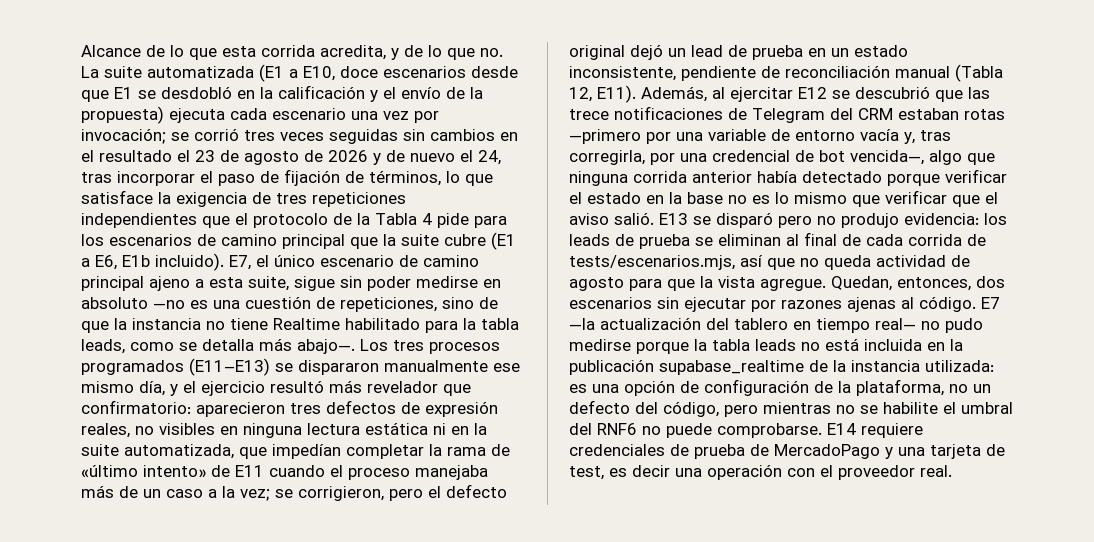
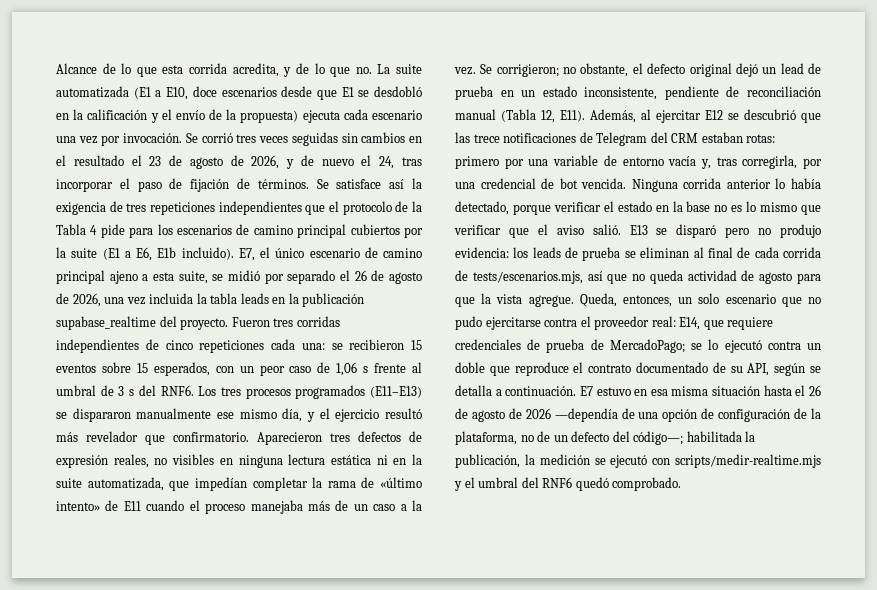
- Alcance de lo que esta corrida acredita, y de lo que no. La suite automatizada (E1 a E10, doce escenarios desde que E1 se desdobló en la calificación y el envío de la propuesta) ejecuta cada escenario una vez por invocación; se corrió tres veces seguidas sin cambios en el resultado el 23 de agosto de 2026 y de nuevo el 24, tras incorporar el paso de fijación de términos, lo que satisface la exigencia de tres repeticiones independientes que el protocolo de la Tabla 4 pide para los escenarios de camino principal que la suite cubre (E1 a E6, E1b incluido).
+ Alcance de lo que esta corrida acredita, y de lo que no. La suite automatizada (E1 a E10, doce escenarios desde que E1 se desdobló en la calificación y el envío de la propuesta) ejecuta cada escenario una vez por invocación. Se corrió tres veces seguidas sin cambios en el resultado el 23 de agosto de 2026, y de nuevo el 24, tras incorporar el paso de fijación de términos. Se satisface así la exigencia de tres repeticiones independientes que el protocolo de la Tabla 4 pide para los escenarios de camino principal cubiertos por la suite (E1 a E6, E1b incluido).
- E7, el único escenario de camino principal ajeno a esta suite, sigue sin poder medirse en absoluto —no es una cuestión de repeticiones, sino de que la instancia no tiene Realtime habilitado para la tabla leads, como se detalla más abajo—.
+ E7, el único escenario de camino principal ajeno a esta suite, se midió por separado el 26 de agosto de 2026, una vez incluida la tabla leads en la publicación supabase_realtime del proyecto. Fueron tres corridas independientes de cinco repeticiones cada una: se recibieron 15 eventos sobre 15 esperados, con un peor caso de 1,06 s frente al umbral de 3 s del RNF6.
- Los tres procesos programados (E11–E13) se dispararon manualmente ese mismo día, y el ejercicio resultó más revelador que confirmatorio: aparecieron tres defectos de expresión reales, no visibles en ninguna lectura estática ni en la suite automatizada, que impedían completar la rama de «último intento» de E11 cuando el proceso manejaba más de un caso a la vez; se corrigieron, pero el defecto original dejó un lead de prueba en un estado inconsistente, pendiente de reconciliación manual (Tabla 12, E11).
+ Los tres procesos programados (E11–E13) se dispararon manualmente ese mismo día, y el ejercicio resultó más revelador que confirmatorio. Aparecieron tres defectos de expresión reales, no visibles en ninguna lectura estática ni en la suite automatizada, que impedían completar la rama de «último intento» de E11 cuando el proceso manejaba más de un caso a la vez. Se corrigieron; no obstante, el defecto original dejó un lead de prueba en un estado inconsistente, pendiente de reconciliación manual (Tabla 12, E11).
- Además, al ejercitar E12 se descubrió que las trece notificaciones de Telegram del CRM estaban rotas —primero por una variable de entorno vacía y, tras corregirla, por una credencial de bot vencida—, algo que ninguna corrida anterior había detectado porque verificar el estado en la base no es lo mismo que verificar que el aviso salió.
+ Además, al ejercitar E12 se descubrió que las trece notificaciones de Telegram del CRM estaban rotas: primero por una variable de entorno vacía y, tras corregirla, por una credencial de bot vencida. Ninguna corrida anterior lo había detectado, porque verificar el estado en la base no es lo mismo que verificar que el aviso salió.
- Quedan, entonces, dos escenarios sin ejecutar por razones ajenas al código. E7 —la actualización del tablero en tiempo real— no pudo medirse porque la tabla leads no está incluida en la publicación supabase_realtime de la instancia utilizada: es una opción de configuración de la plataforma, no un defecto del código, pero mientras no se habilite el umbral del RNF6 no puede comprobarse. E14 requiere credenciales de prueba de MercadoPago y una tarjeta de test, es decir una operación con el proveedor real.
+ Queda, entonces, un solo escenario que no pudo ejercitarse contra el proveedor real: E14, que requiere credenciales de prueba de MercadoPago; se lo ejecutó contra un doble que reproduce el contrato documentado de su API, según se detalla a continuación. E7 estuvo en esa misma situación hasta el 26 de agosto de 2026 —dependía de una opción de configuración de la plataforma, no de un defecto del código—; habilitada la publicación, la medición se ejecutó con scripts/medir-realtime.mjs y el umbral del RNF6 quedó comprobado.

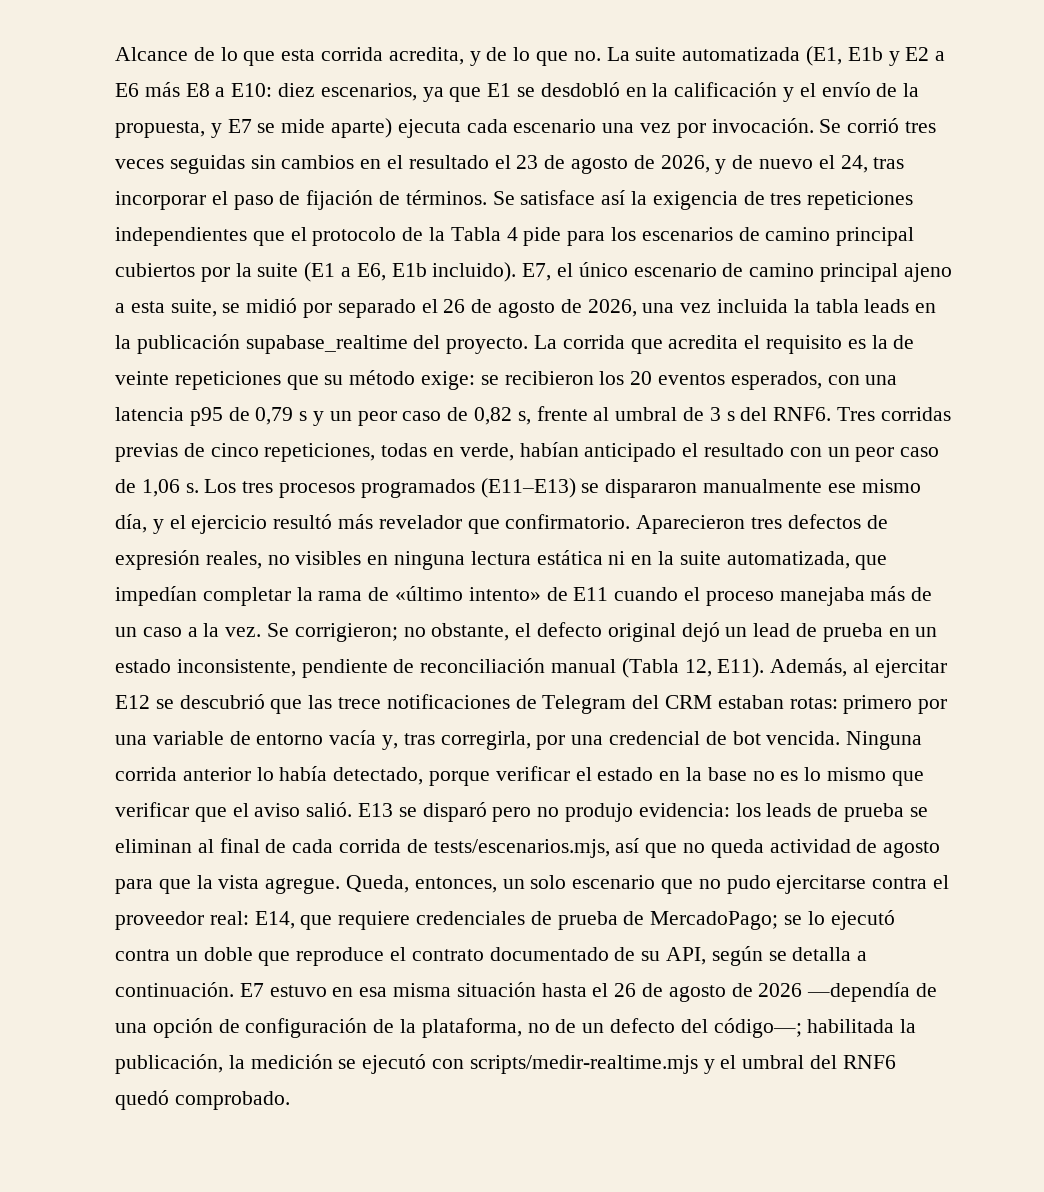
- Alcance de lo que esta corrida acredita, y de lo que no. La suite automatizada (E1 a E10, doce escenarios desde que E1 se desdobló en la calificación y el envío de la propuesta) ejecuta cada escenario una vez por invocación.
+ Alcance de lo que esta corrida acredita, y de lo que no. La suite automatizada (E1, E1b y E2 a E6 más E8 a E10: diez escenarios, ya que E1 se desdobló en la calificación y el envío de la propuesta, y E7 se mide aparte) ejecuta cada escenario una vez por invocación.
- Fueron tres corridas independientes de cinco repeticiones cada una: se recibieron 15 eventos sobre 15 esperados, con un peor caso de 1,06 s frente al umbral de 3 s del RNF6.
+ La corrida que acredita el requisito es la de veinte repeticiones que su método exige: se recibieron los 20 eventos esperados, con una latencia p95 de 0,79 s y un peor caso de 0,82 s, frente al umbral de 3 s del RNF6.
+ Tres corridas previas de cinco repeticiones, todas en verde, habían anticipado el resultado con un peor caso de 1,06 s.

